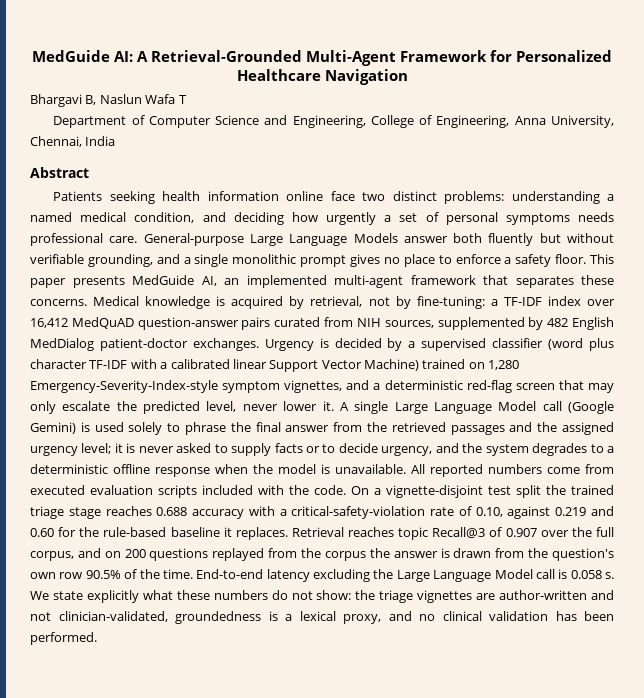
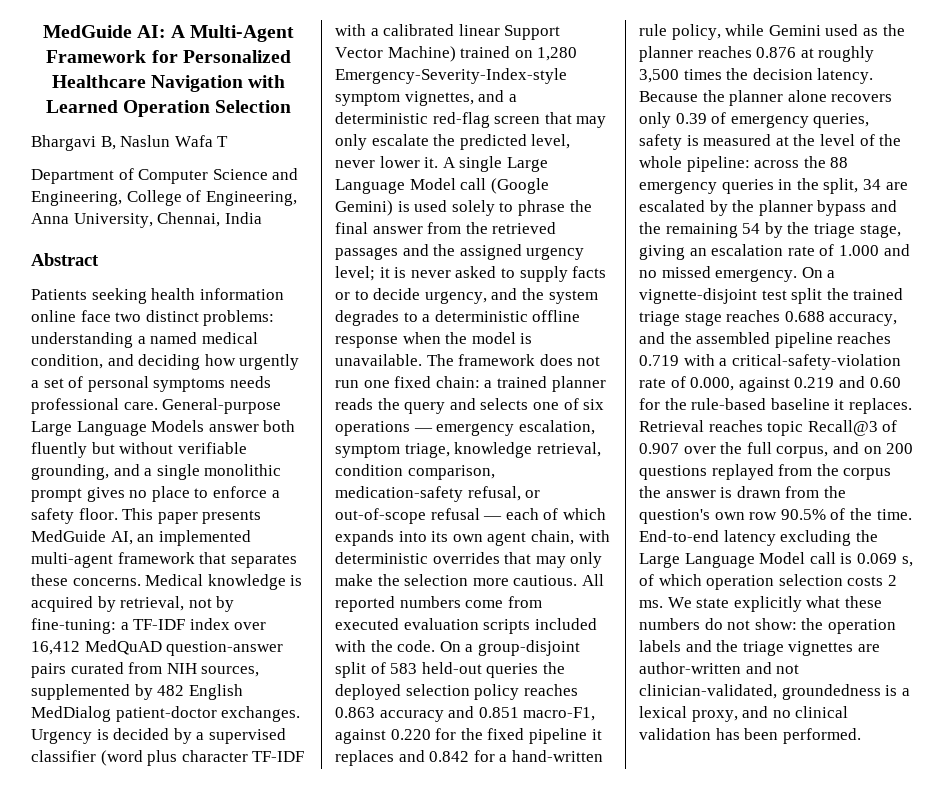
- MedGuide AI: A Retrieval-Grounded Multi-Agent Framework for Personalized Healthcare Navigation
+ MedGuide AI: A Multi-Agent Framework for Personalized Healthcare Navigation with Learned Operation Selection
+ The framework does not run one fixed chain: a trained planner reads the query and selects one of six operations — emergency escalation, symptom triage, knowledge retrieval, condition comparison, medication-safety refusal, or out-of-scope refusal — each of which expands into its own agent chain, with deterministic overrides that may only make the selection more cautious.
- On a vignette-disjoint test split the trained triage stage reaches 0.688 accuracy with a critical-safety-violation rate of 0.10, against 0.219 and 0.60 for the rule-based baseline it replaces.
+ On a group-disjoint split of 583 held-out queries the deployed selection policy reaches 0.863 accuracy and 0.851 macro-F1, against 0.220 for the fixed pipeline it replaces and 0.842 for a hand-written rule policy, while Gemini used as the planner reaches 0.876 at roughly 3,500 times the decision latency. Because the planner alone recovers only 0.39 of emergency queries, safety is measured at the level of the whole pipeline: across the 88 emergency queries in the split, 34 are escalated by the planner bypass and the remaining 54 by the triage stage, giving an escalation rate of 1.000 and no missed emergency. On a vignette-disjoint test split the trained triage stage reaches 0.688 accuracy, and the assembled pipeline reaches 0.719 with a critical-safety-violation rate of 0.000, against 0.219 and 0.60 for the rule-based baseline it replaces.
- End-to-end latency excluding the Large Language Model call is 0.058 s.
+ End-to-end latency excluding the Large Language Model call is 0.069 s, of which operation selection costs 2 ms.
- We state explicitly what these numbers do not show: the triage vignettes are author-written and not clinician-validated, groundedness is a lexical proxy, and no clinical validation has been performed.
+ We state explicitly what these numbers do not show: the operation labels and the triage vignettes are author-written and not clinician-validated, groundedness is a lexical proxy, and no clinical validation has been performed.

